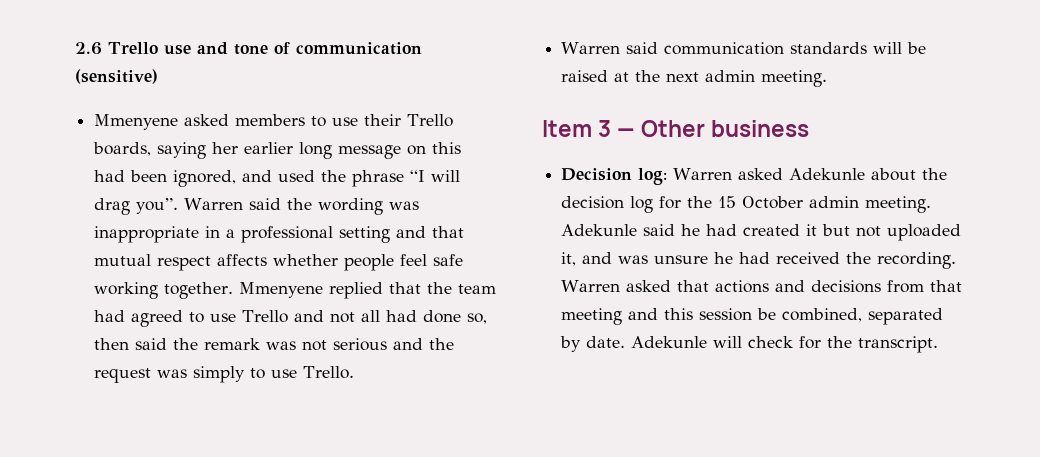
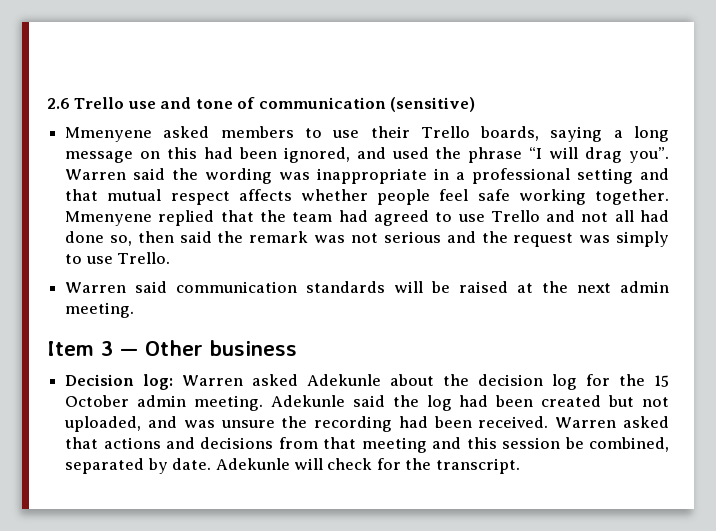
- Mmenyene asked members to use their Trello boards, saying her earlier long message on this had been ignored, and used the phrase “I will drag you”.
+ Mmenyene asked members to use their Trello boards, saying a long message on this had been ignored, and used the phrase “I will drag you”.
- Adekunle said he had created it but not uploaded it, and was unsure he had received the recording.
+ Adekunle said the log had been created but not uploaded, and was unsure the recording had been received.

